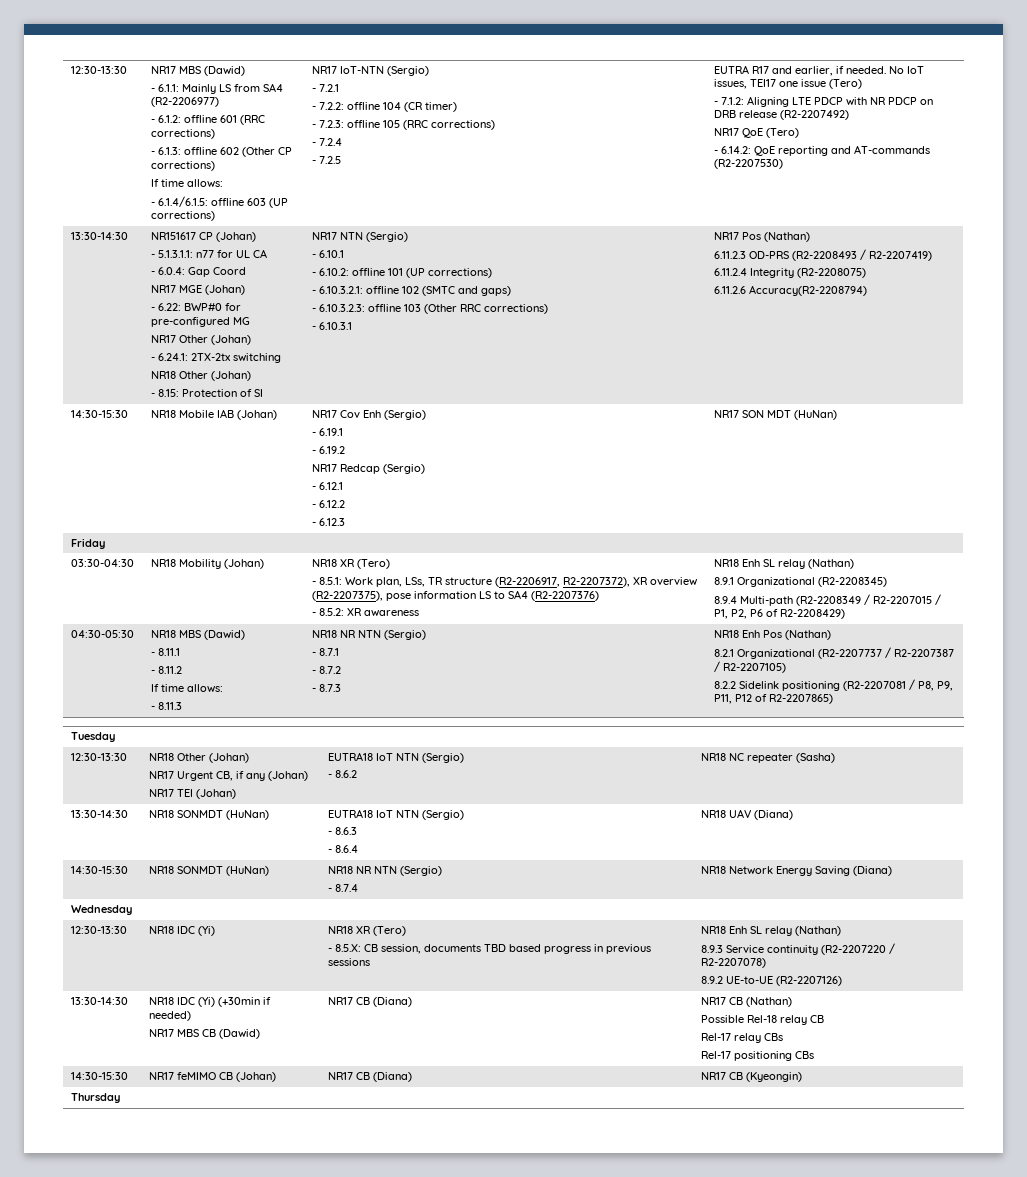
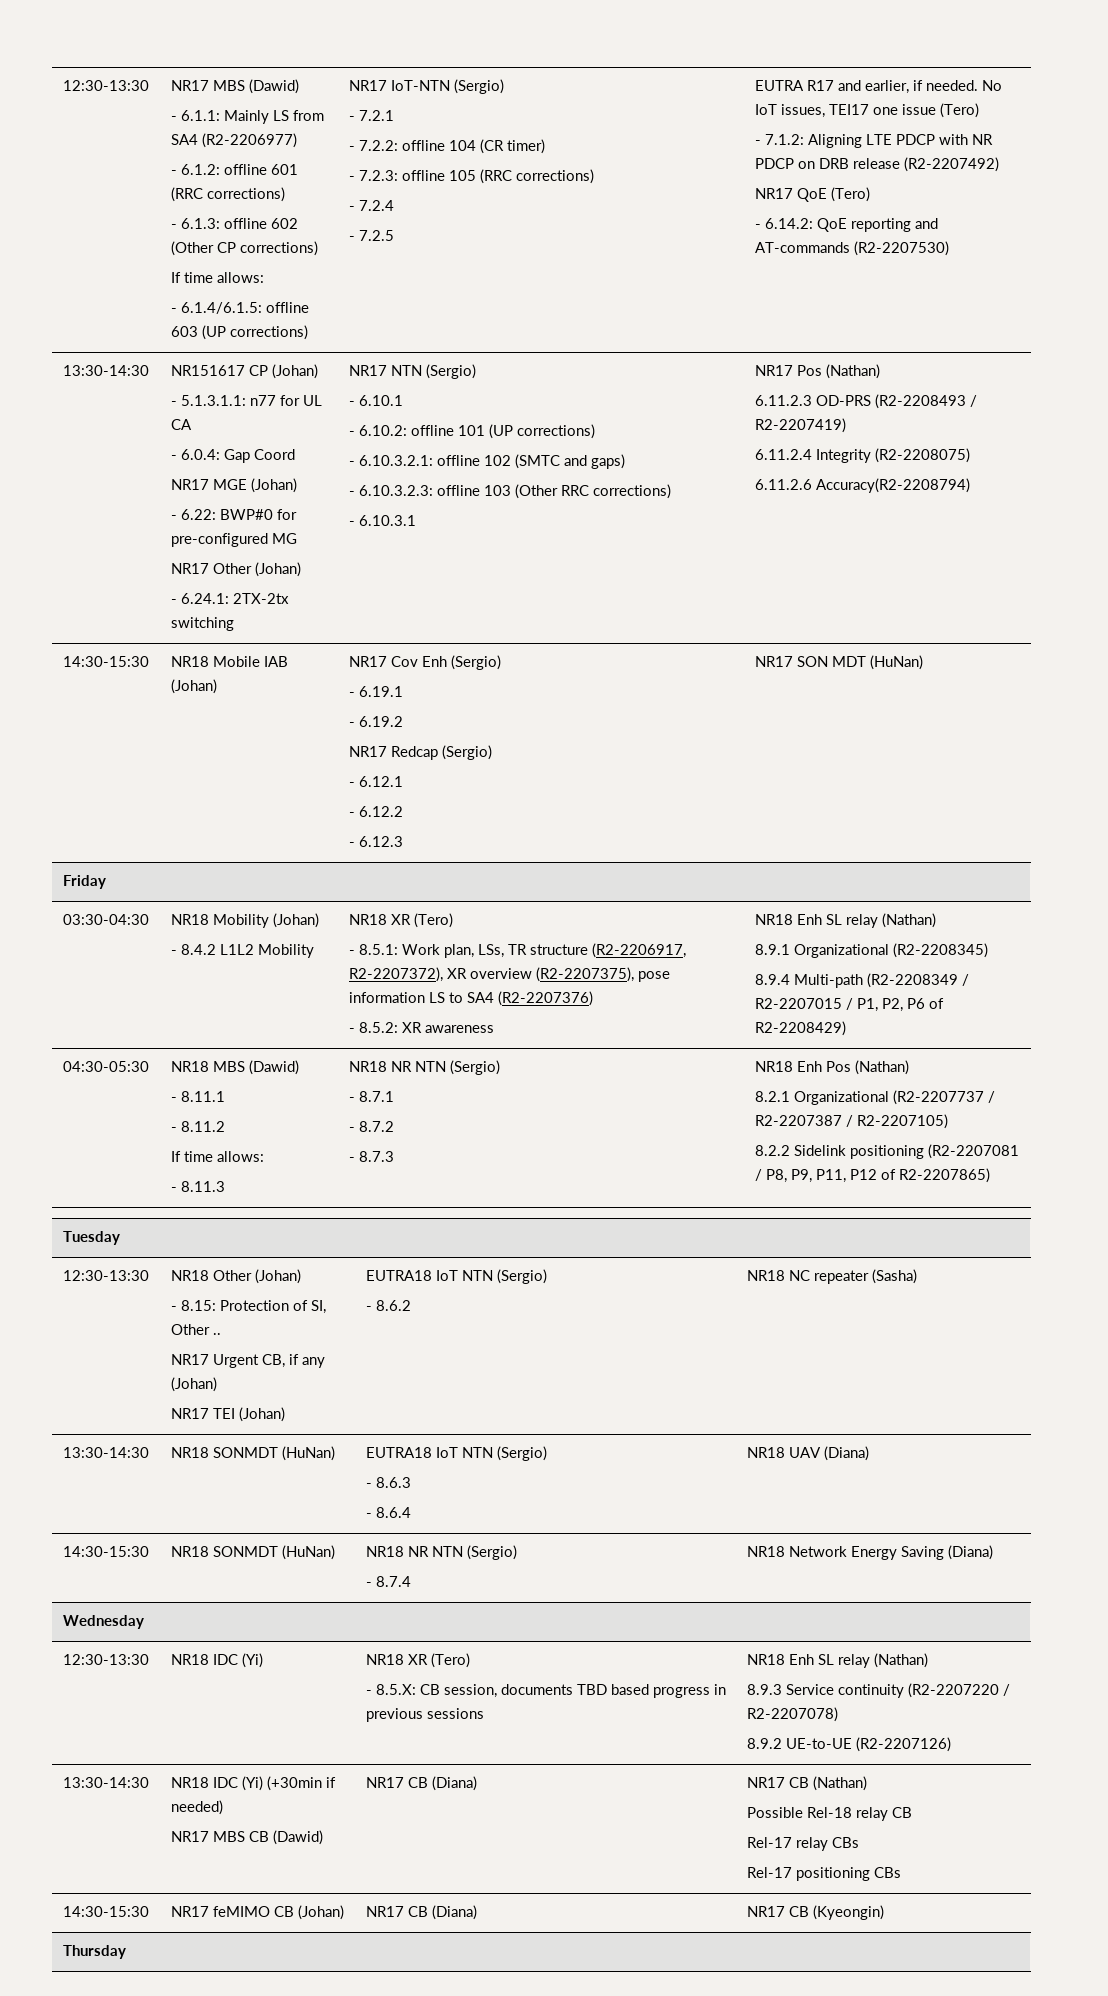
  - 6.24.1: 2TX-2tx switching
- NR18 Other (Johan)
- - 8.15: Protection of SI
+ - 8.4.2 L1L2 Mobility
  12:30-13:30 | NR18 Other (Johan)
+ - 8.15: Protection of SI, Other ..

